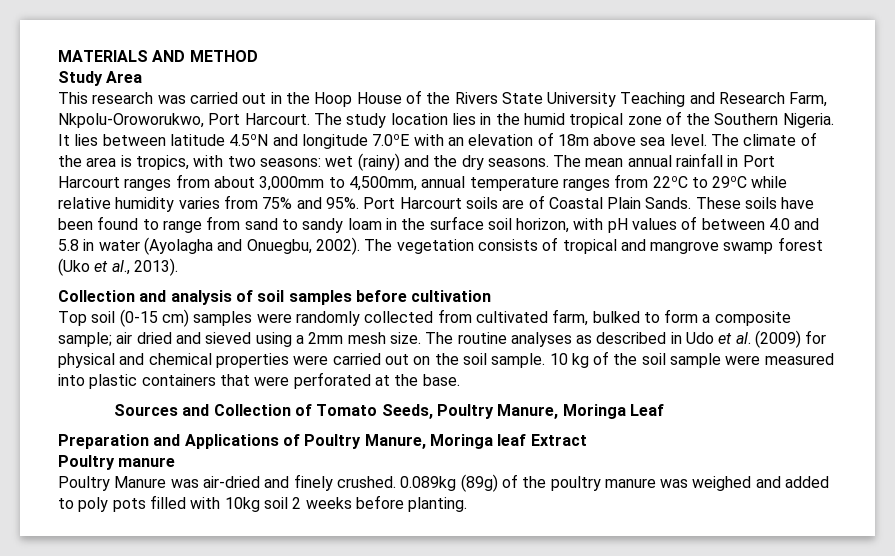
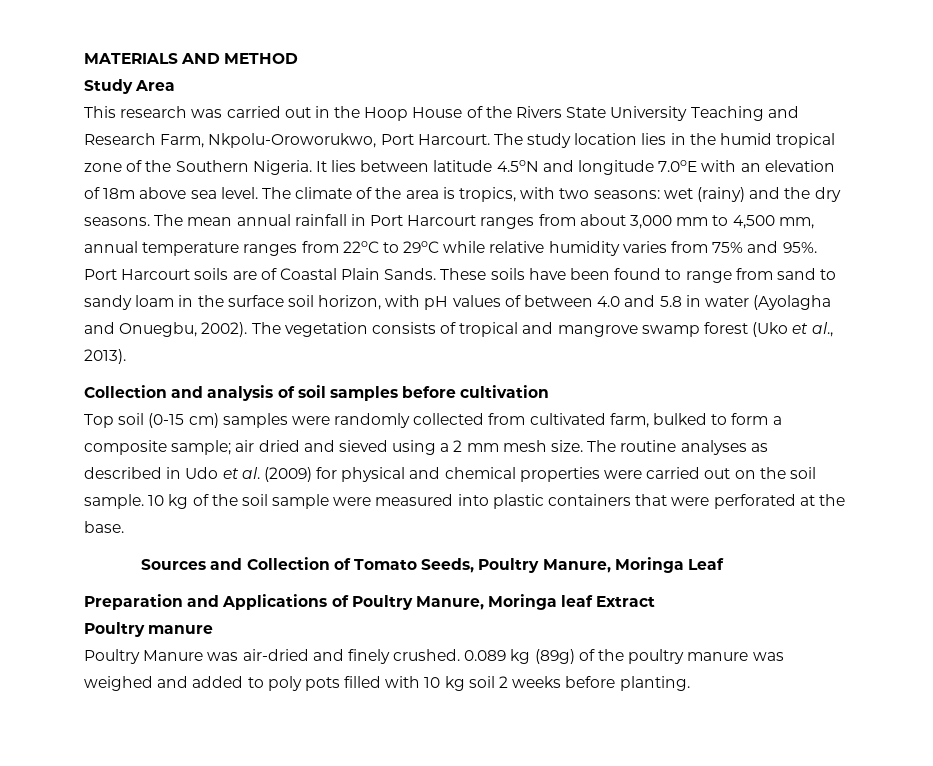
- The mean annual rainfall in Port Harcourt ranges from about 3,000mm to 4,500mm, annual temperature ranges from 22oC to 29oC while relative humidity varies from 75% and 95%.
+ The mean annual rainfall in Port Harcourt ranges from about 3,000 mm to 4,500 mm, annual temperature ranges from 22oC to 29oC while relative humidity varies from 75% and 95%.
- Top soil (0-15 cm) samples were randomly collected from cultivated farm, bulked to form a composite sample; air dried and sieved using a 2mm mesh size.
+ Top soil (0-15 cm) samples were randomly collected from cultivated farm, bulked to form a composite sample; air dried and sieved using a 2 mm mesh size.
- 0.089kg (89g) of the poultry manure was weighed and added to poly pots filled with 10kg soil 2 weeks before planting.
+ 0.089 kg (89g) of the poultry manure was weighed and added to poly pots filled with 10 kg soil 2 weeks before planting.

